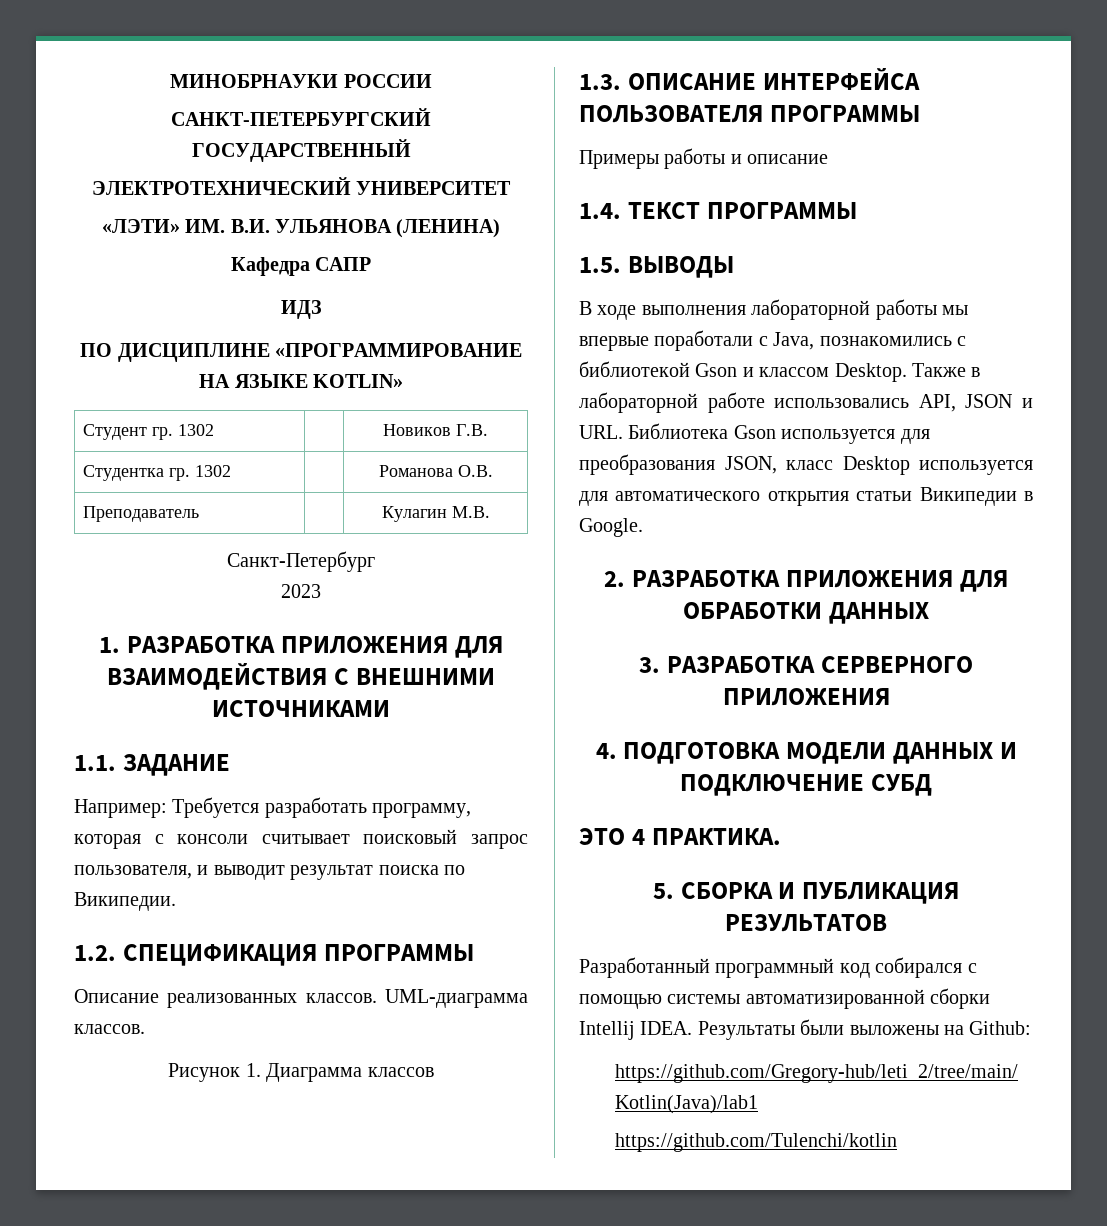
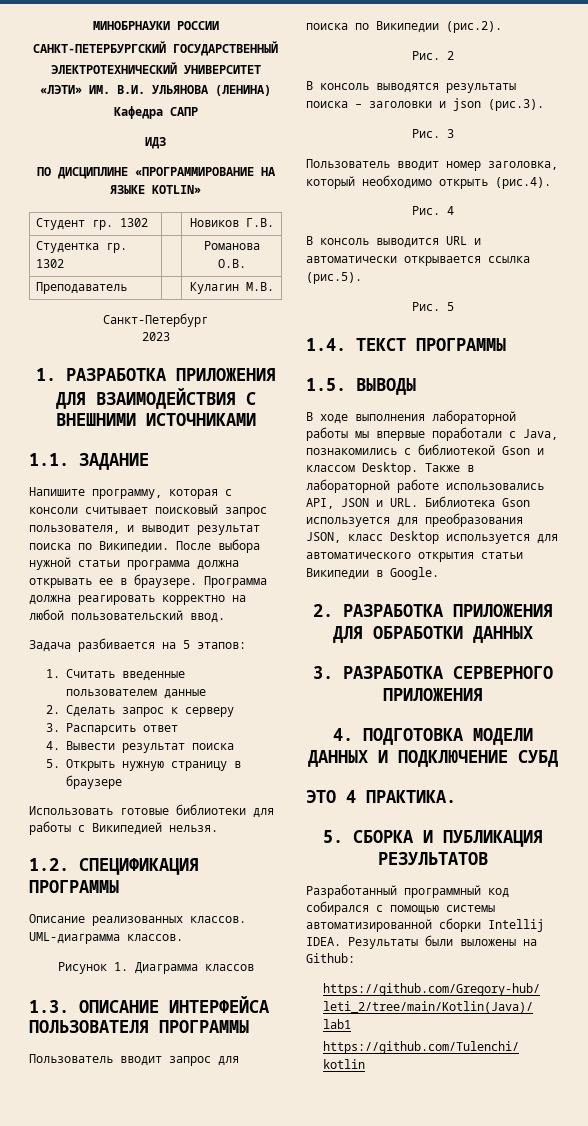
- Например: Требуется разработать программу, которая с консоли считывает поисковый запрос пользователя, и выводит результат поиска по Википедии.
+ Напишите программу, которая с консоли считывает поисковый запрос пользователя, и выводит результат поиска по Википедии. После выбора нужной статьи программа должна открывать ее в браузере. Программа должна реагировать корректно на любой пользовательский ввод.
+ Задача разбивается на 5 этапов:
+ 1. Считать введенные пользователем данные
+ 2. Сделать запрос к серверу
+ 3. Распарсить ответ
+ 4. Вывести результат поиска
+ 5. Открыть нужную страницу в браузере
+ Использовать готовые библиотеки для работы с Википедией нельзя.
- Примеры работы и описание
+ Пользователь вводит запрос для поиска по Википедии (рис.2).
+ Рис. 2
+ В консоль выводятся результаты поиска – заголовки и json (рис.3).
+ Рис. 3
+ Пользователь вводит номер заголовка, который необходимо открыть (рис.4).
+ Рис. 4
+ В консоль выводится URL и автоматически открывается ссылка (рис.5).
+ Рис. 5

